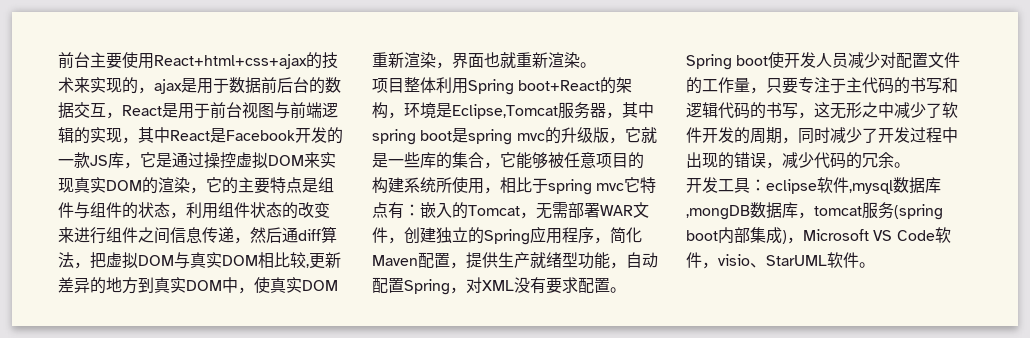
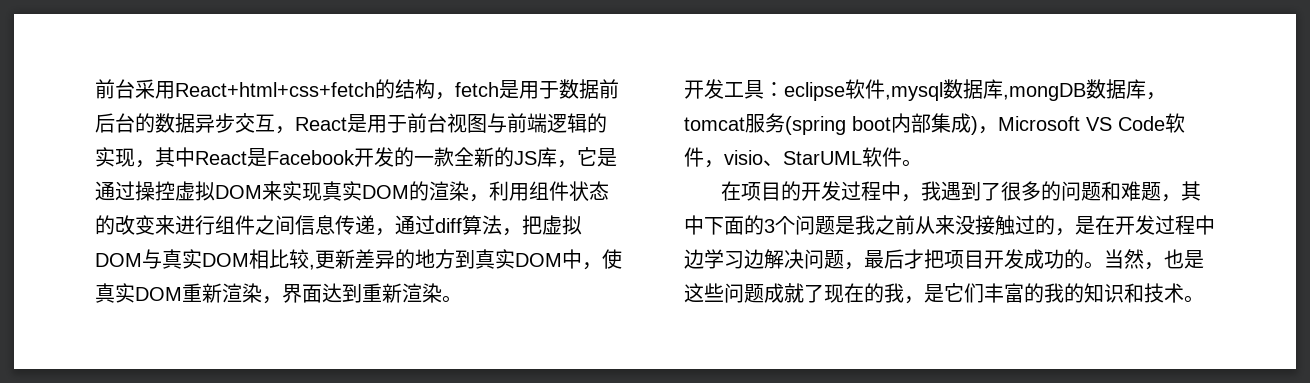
- 前台主要使用React+html+css+ajax的技术来实现的，ajax是用于数据前后台的数据交互，React是用于前台视图与前端逻辑的实现，其中React是Facebook开发的一款JS库，它是通过操控虚拟DOM来实现真实DOM的渲染，它的主要特点是组件与组件的状态，利用组件状态的改变来进行组件之间信息传递，然后通diff算法，把虚拟DOM与真实DOM相比较,更新差异的地方到真实DOM中，使真实DOM重新渲染，界面也就重新渲染。
+ 前台采用React+html+css+fetch的结构，fetch是用于数据前后台的数据异步交互，React是用于前台视图与前端逻辑的实现，其中React是Facebook开发的一款全新的JS库，它是通过操控虚拟DOM来实现真实DOM的渲染，利用组件状态的改变来进行组件之间信息传递，通过diff算法，把虚拟DOM与真实DOM相比较,更新差异的地方到真实DOM中，使真实DOM重新渲染，界面达到重新渲染。
- 项目整体利用Spring boot+React的架构，环境是Eclipse,Tomcat服务器，其中spring boot是spring mvc的升级版，它就是一些库的集合，它能够被任意项目的构建系统所使用，相比于spring mvc它特点有：嵌入的Tomcat，无需部署WAR文件，创建独立的Spring应用程序，简化Maven配置，提供生产就绪型功能，自动配置Spring，对XML没有要求配置。Spring boot使开发人员减少对配置文件的工作量，只要专注于主代码的书写和逻辑代码的书写，这无形之中减少了软件开发的周期，同时减少了开发过程中出现的错误，减少代码的冗余。
+ 在项目的开发过程中，我遇到了很多的问题和难题，其中下面的3个问题是我之前从来没接触过的，是在开发过程中边学习边解决问题，最后才把项目开发成功的。当然，也是这些问题成就了现在的我，是它们丰富的我的知识和技术。

